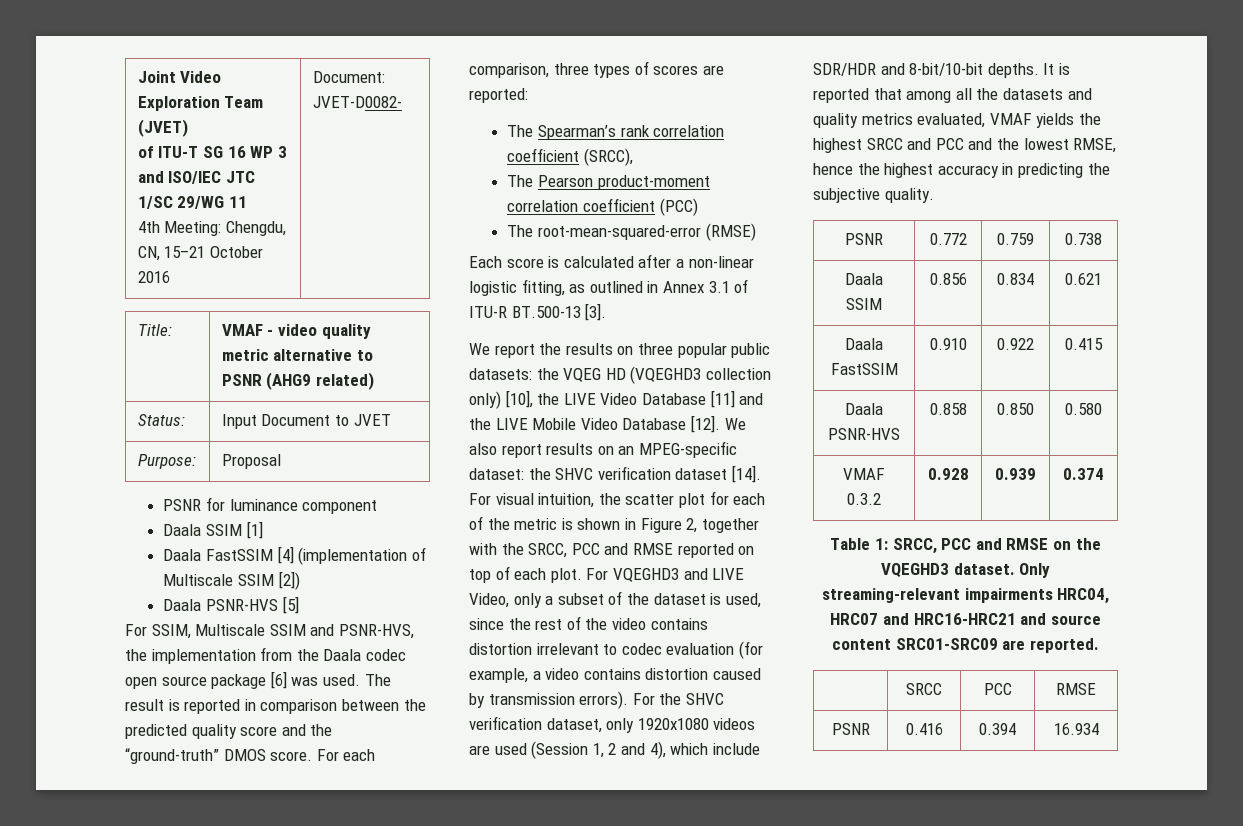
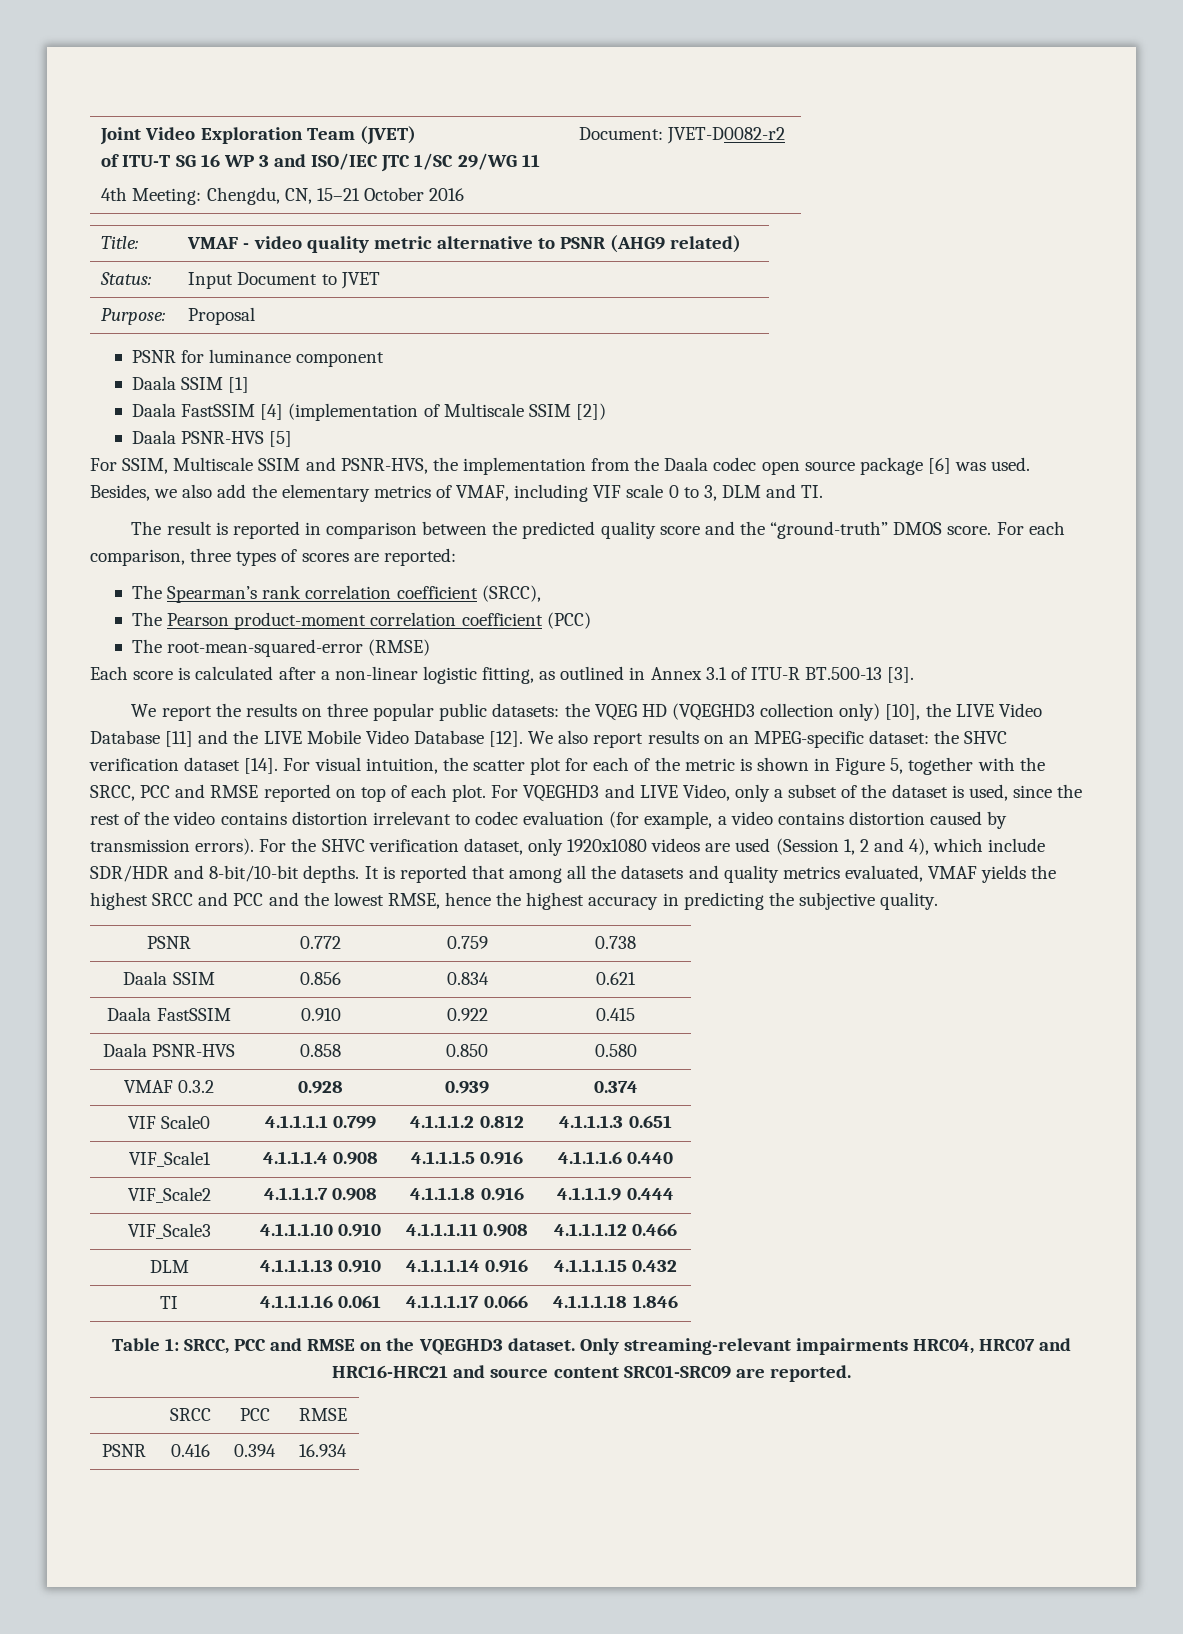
  Joint Video Exploration Team (JVET)
  of ITU-T SG 16 WP 3 and ISO/IEC JTC 1/SC 29/WG 11
- 4th Meeting: Chengdu, CN, 15–21 October 2016 | Document: JVET-D0082-
+ 4th Meeting: Chengdu, CN, 15–21 October 2016 | Document: JVET-D0082-r2
- For SSIM, Multiscale SSIM and PSNR-HVS, the implementation from the Daala codec open source package [6] was used. The result is reported in comparison between the predicted quality score and the “ground-truth” DMOS score.
+ For SSIM, Multiscale SSIM and PSNR-HVS, the implementation from the Daala codec open source package [6] was used. Besides, we also add the elementary metrics of VMAF, including VIF scale 0 to 3, DLM and TI.
+ The result is reported in comparison between the predicted quality score and the “ground-truth” DMOS score.
- For visual intuition, the scatter plot for each of the metric is shown in Figure 2, together with the SRCC, PCC and RMSE reported on top of each plot.
+ For visual intuition, the scatter plot for each of the metric is shown in Figure 5, together with the SRCC, PCC and RMSE reported on top of each plot.
+ VIF Scale0 | 4.1.1.1.1 0.799 | 4.1.1.1.2 0.812 | 4.1.1.1.3 0.651
+ VIF_Scale1 | 4.1.1.1.4 0.908 | 4.1.1.1.5 0.916 | 4.1.1.1.6 0.440
+ VIF_Scale2 | 4.1.1.1.7 0.908 | 4.1.1.1.8 0.916 | 4.1.1.1.9 0.444
+ VIF_Scale3 | 4.1.1.1.10 0.910 | 4.1.1.1.11 0.908 | 4.1.1.1.12 0.466
+ DLM | 4.1.1.1.13 0.910 | 4.1.1.1.14 0.916 | 4.1.1.1.15 0.432
+ TI | 4.1.1.1.16 0.061 | 4.1.1.1.17 0.066 | 4.1.1.1.18 1.846

